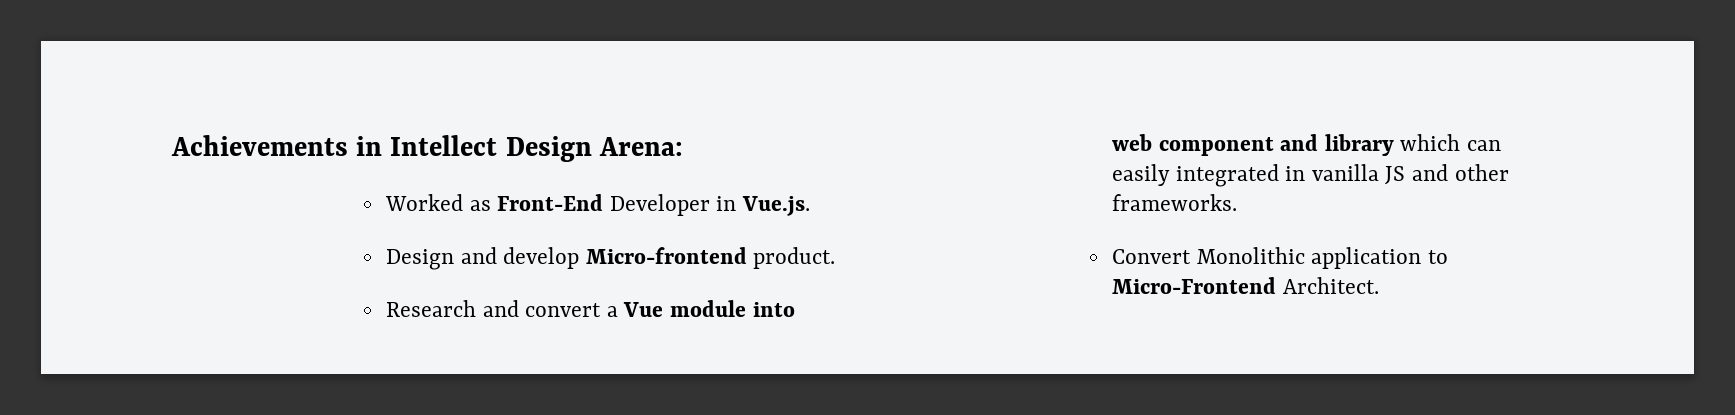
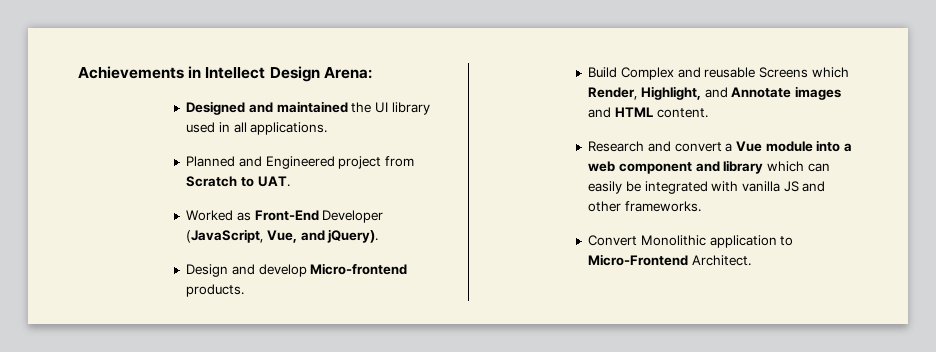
+ Designed and maintained the UI library used in all applications.
+ Planned and Engineered project from Scratch to UAT.
- Worked as Front-End Developer in Vue.js.
+ Worked as Front-End Developer (JavaScript, Vue, and jQuery).
- Design and develop Micro-frontend product.
+ Design and develop Micro-frontend products.
+ Build Complex and reusable Screens which Render, Highlight, and Annotate images and HTML content.
- Research and convert a Vue module into web component and library which can easily integrated in vanilla JS and other frameworks.
+ Research and convert a Vue module into a web component and library which can easily be integrated with vanilla JS and other frameworks.

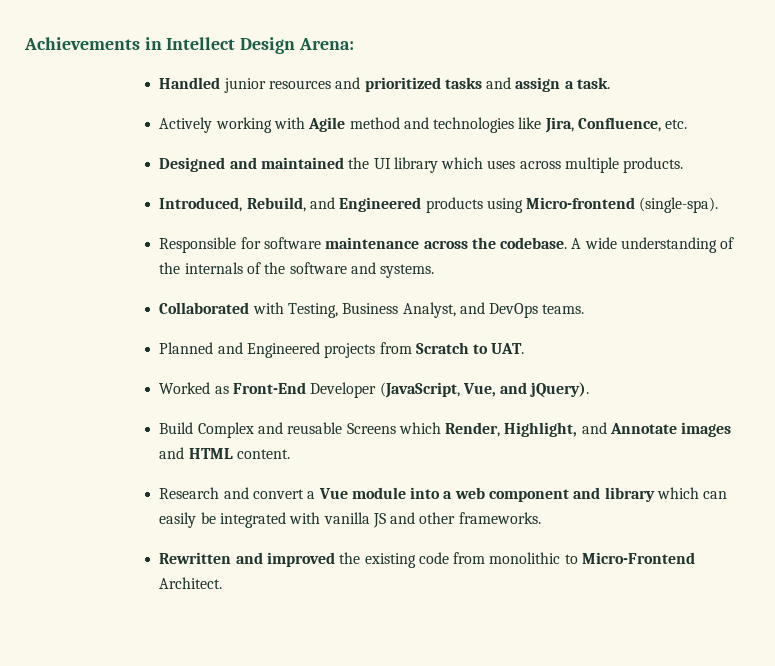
+ Handled junior resources and prioritized tasks and assign a task.
+ Actively working with Agile method and technologies like Jira, Confluence, etc.
- Designed and maintained the UI library used in all applications.
+ Designed and maintained the UI library which uses across multiple products.
+ Introduced, Rebuild, and Engineered products using Micro-frontend (single-spa).
+ Responsible for software maintenance across the codebase. A wide understanding of the internals of the software and systems.
+ Collaborated with Testing, Business Analyst, and DevOps teams.
- Planned and Engineered project from Scratch to UAT.
+ Planned and Engineered projects from Scratch to UAT.
- Design and develop Micro-frontend products.
- Convert Monolithic application to Micro-Frontend Architect.
+ Rewritten and improved the existing code from monolithic to Micro-Frontend Architect.

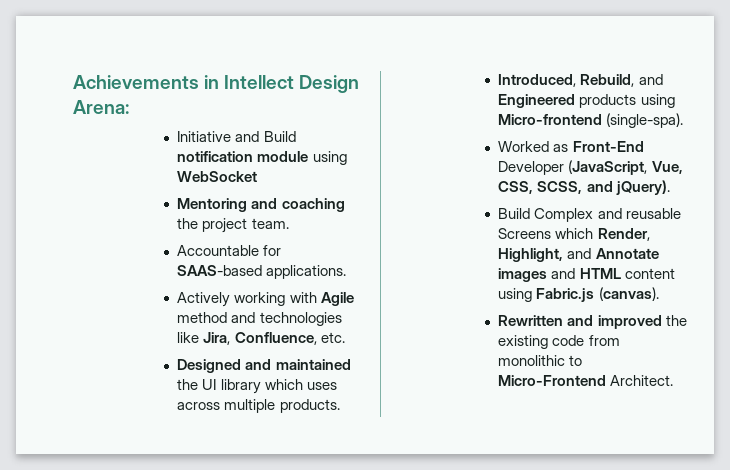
- Handled junior resources and prioritized tasks and assign a task.
+ Initiative and Build notification module using WebSocket
+ Mentoring and coaching the project team.
+ Accountable for SAAS-based applications.
- Responsible for software maintenance across the codebase. A wide understanding of the internals of the software and systems.
- Collaborated with Testing, Business Analyst, and DevOps teams.
- Planned and Engineered projects from Scratch to UAT.
- Worked as Front-End Developer (JavaScript, Vue, and jQuery).
+ Worked as Front-End Developer (JavaScript, Vue, CSS, SCSS, and jQuery).
- Build Complex and reusable Screens which Render, Highlight, and Annotate images and HTML content.
- Research and convert a Vue module into a web component and library which can easily be integrated with vanilla JS and other frameworks.
+ Build Complex and reusable Screens which Render, Highlight, and Annotate images and HTML content using Fabric.js (canvas).

